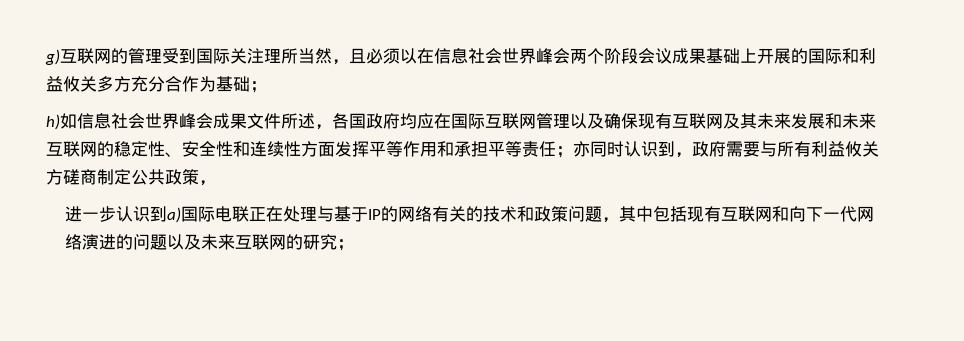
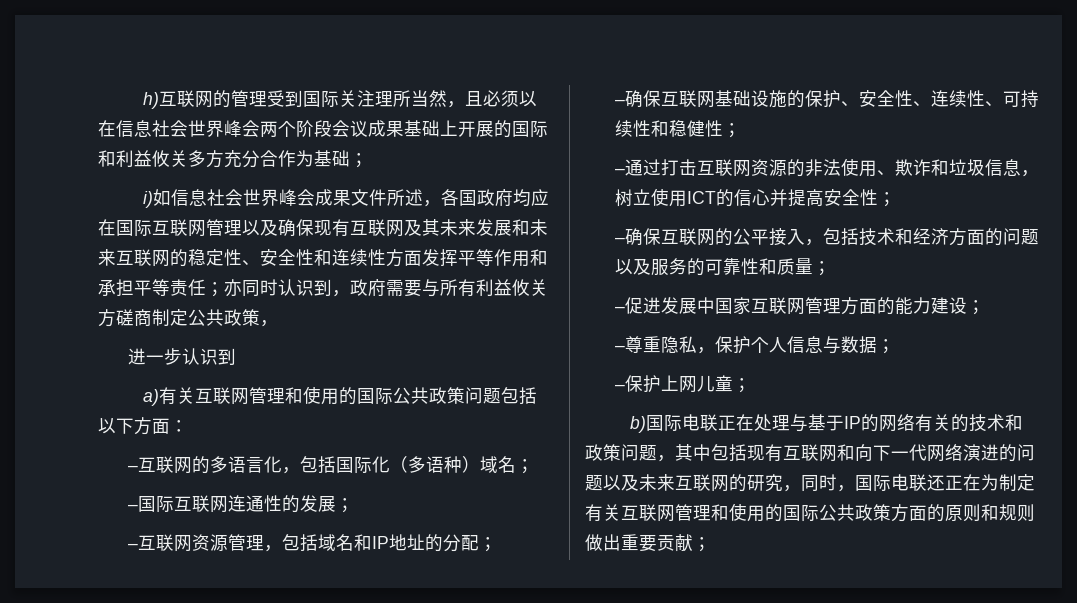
- g)互联网的管理受到国际关注理所当然，且必须以在信息社会世界峰会两个阶段会议成果基础上开展的国际和利益攸关多方充分合作为基础；
+ h)互联网的管理受到国际关注理所当然，且必须以在信息社会世界峰会两个阶段会议成果基础上开展的国际和利益攸关多方充分合作为基础；
- h)如信息社会世界峰会成果文件所述，各国政府均应在国际互联网管理以及确保现有互联网及其未来发展和未来互联网的稳定性、安全性和连续性方面发挥平等作用和承担平等责任；亦同时认识到，政府需要与所有利益攸关方磋商制定公共政策，
+ i)如信息社会世界峰会成果文件所述，各国政府均应在国际互联网管理以及确保现有互联网及其未来发展和未来互联网的稳定性、安全性和连续性方面发挥平等作用和承担平等责任；亦同时认识到，政府需要与所有利益攸关方磋商制定公共政策，
- 进一步认识到a)国际电联正在处理与基于IP的网络有关的技术和政策问题，其中包括现有互联网和向下一代网络演进的问题以及未来互联网的研究；
+ 进一步认识到
+ a)有关互联网管理和使用的国际公共政策问题包括以下方面：
+ –互联网的多语言化，包括国际化（多语种）域名；
+ –国际互联网连通性的发展；
+ –互联网资源管理，包括域名和IP地址的分配；
+ –确保互联网基础设施的保护、安全性、连续性、可持续性和稳健性；
+ –通过打击互联网资源的非法使用、欺诈和垃圾信息，树立使用ICT的信心并提高安全性；
+ –确保互联网的公平接入，包括技术和经济方面的问题以及服务的可靠性和质量；
+ –促进发展中国家互联网管理方面的能力建设；
+ –尊重隐私，保护个人信息与数据；
+ –保护上网儿童；
+ b)国际电联正在处理与基于IP的网络有关的技术和政策问题，其中包括现有互联网和向下一代网络演进的问题以及未来互联网的研究，同时，国际电联还正在为制定有关互联网管理和使用的国际公共政策方面的原则和规则做出重要贡献；

